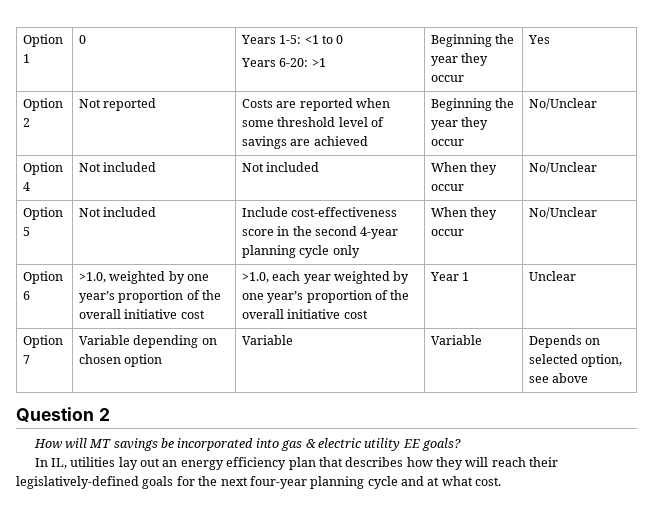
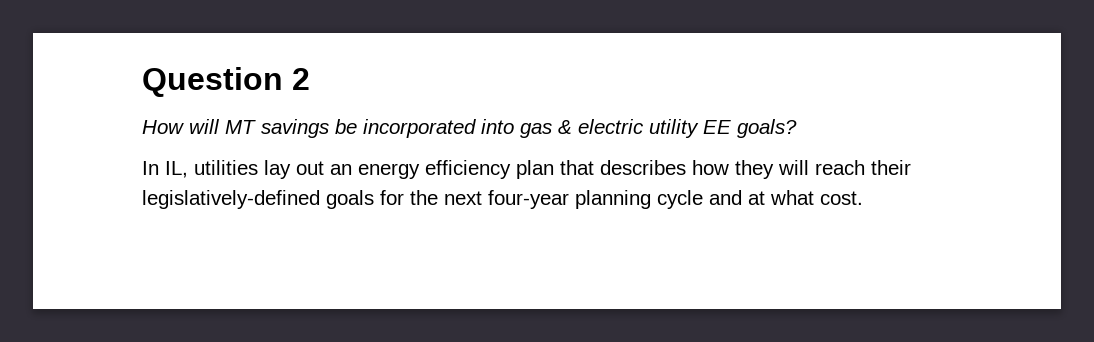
- Option 1 | 0 | Years 1-5: <1 to 0
- Years 6-20: >1 | Beginning the year they occur | Yes
- Option 2 | Not reported | Costs are reported when some threshold level of savings are achieved | Beginning the year they occur | No/Unclear
- Option 4 | Not included | Not included | When they occur | No/Unclear
- Option 5 | Not included | Include cost-effectiveness score in the second 4-year planning cycle only | When they occur | No/Unclear
- Option 6 | >1.0, weighted by one year’s proportion of the overall initiative cost | >1.0, each year weighted by one year’s proportion of the overall initiative cost | Year 1 | Unclear
- Option 7 | Variable depending on chosen option | Variable | Variable | Depends on selected option, see above

